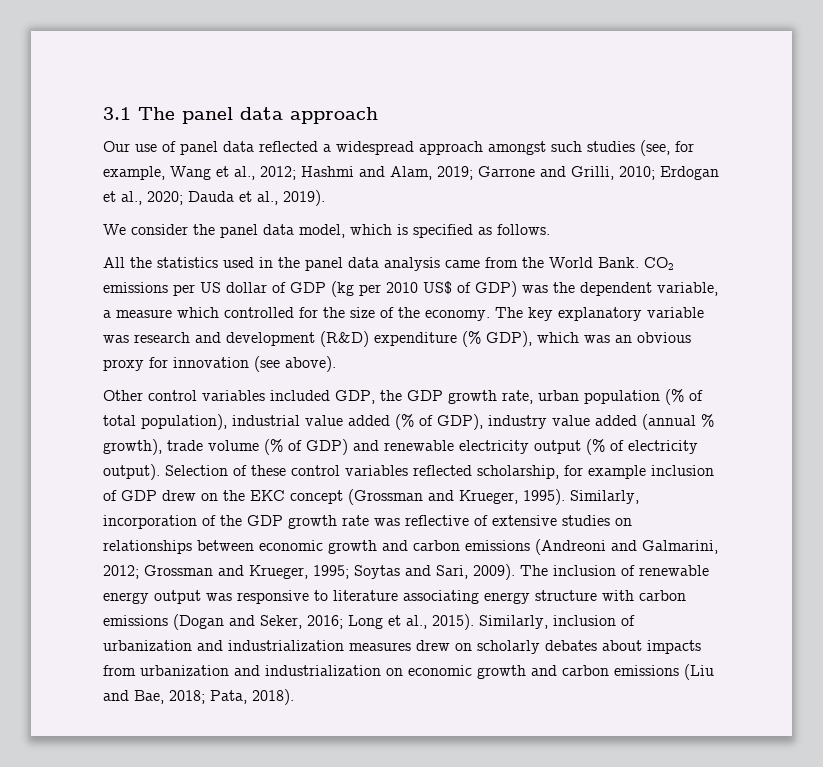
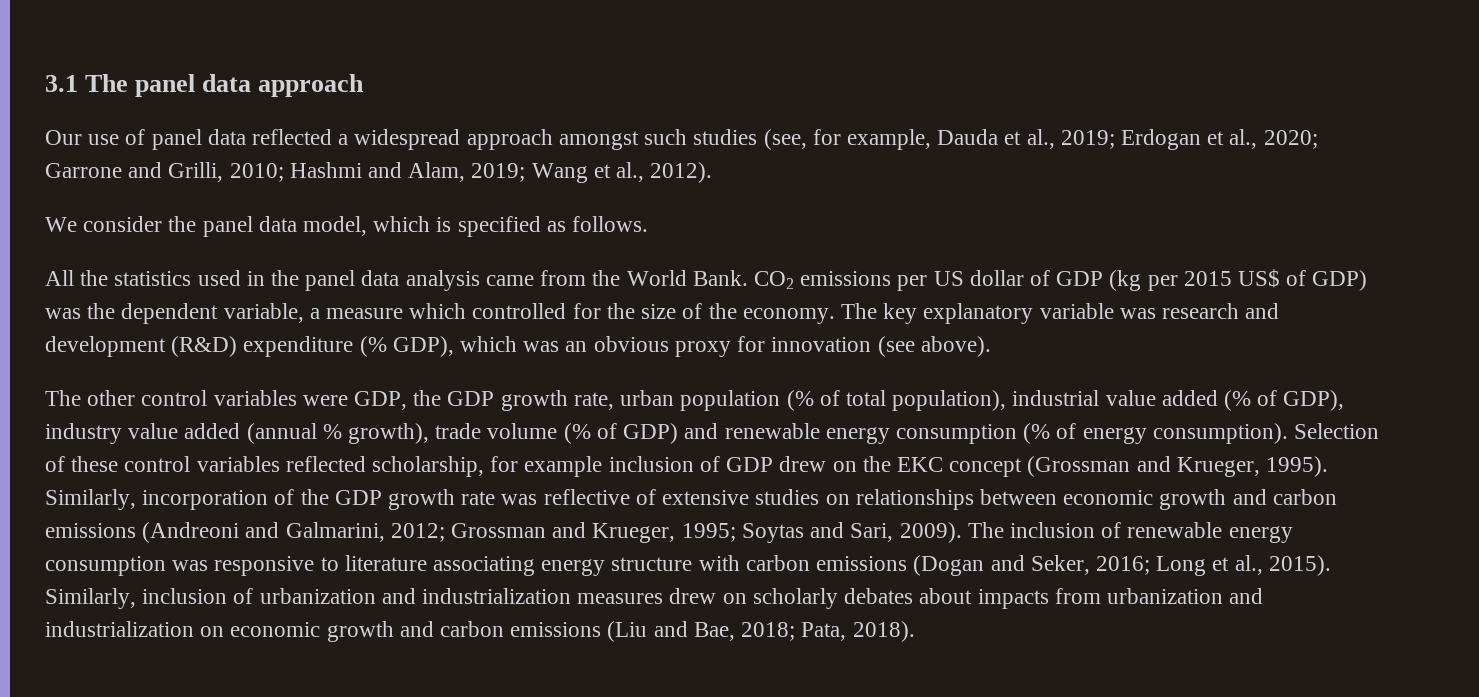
- Our use of panel data reflected a widespread approach amongst such studies (see, for example, Wang et al., 2012; Hashmi and Alam, 2019; Garrone and Grilli, 2010; Erdogan et al., 2020; Dauda et al., 2019).
+ Our use of panel data reflected a widespread approach amongst such studies (see, for example, Dauda et al., 2019; Erdogan et al., 2020; Garrone and Grilli, 2010; Hashmi and Alam, 2019; Wang et al., 2012).
- CO2 emissions per US dollar of GDP (kg per 2010 US$ of GDP) was the dependent variable, a measure which controlled for the size of the economy.
+ CO2 emissions per US dollar of GDP (kg per 2015 US$ of GDP) was the dependent variable, a measure which controlled for the size of the economy.
- Other control variables included GDP, the GDP growth rate, urban population (% of total population), industrial value added (% of GDP), industry value added (annual % growth), trade volume (% of GDP) and renewable electricity output (% of electricity output).
+ The other control variables were GDP, the GDP growth rate, urban population (% of total population), industrial value added (% of GDP), industry value added (annual % growth), trade volume (% of GDP) and renewable energy consumption (% of energy consumption).
- The inclusion of renewable energy output was responsive to literature associating energy structure with carbon emissions (Dogan and Seker, 2016; Long et al., 2015).
+ The inclusion of renewable energy consumption was responsive to literature associating energy structure with carbon emissions (Dogan and Seker, 2016; Long et al., 2015).

